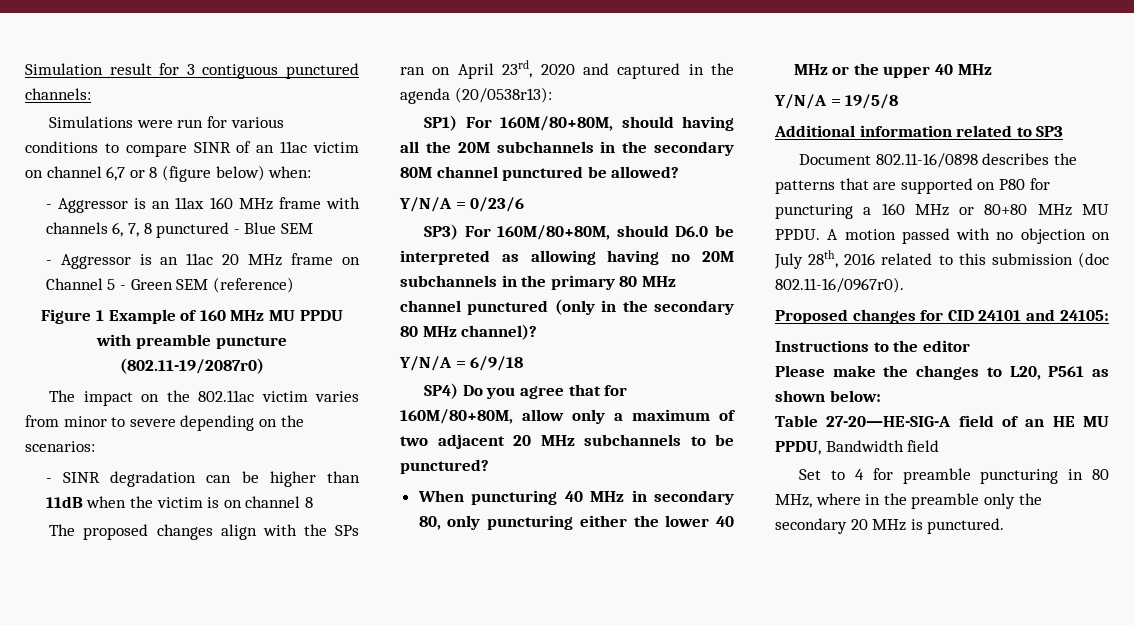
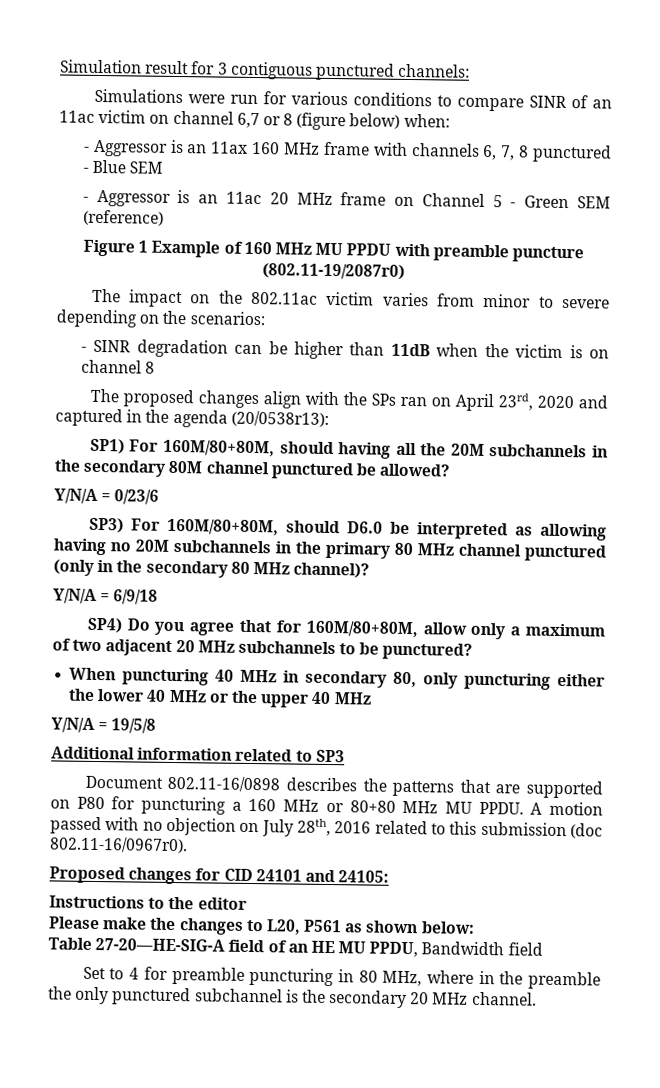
- Set to 4 for preamble puncturing in 80 MHz, where in the preamble only the secondary 20 MHz is punctured.
+ Set to 4 for preamble puncturing in 80 MHz, where in the preamble the only punctured subchannel is the secondary 20 MHz channel.

